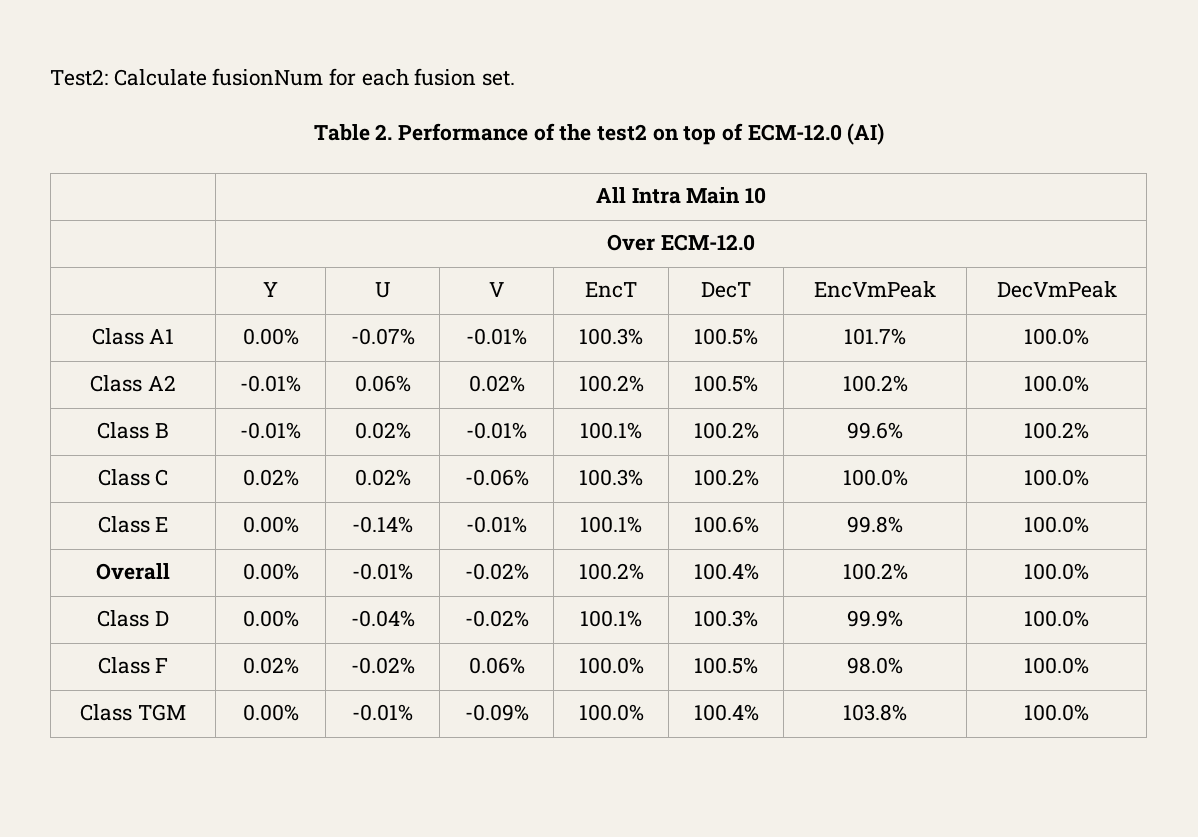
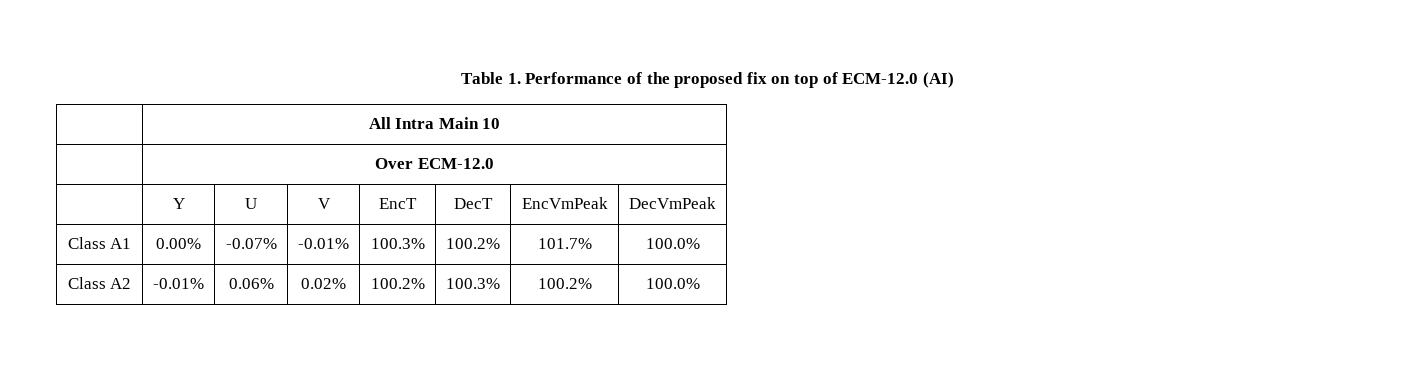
- Test2: Calculate fusionNum for each fusion set.
- Table 2. Performance of the test2 on top of ECM-12.0 (AI)
+ Table 1. Performance of the proposed fix on top of ECM-12.0 (AI)
- Class A1 | 0.00% | -0.07% | -0.01% | 100.3% | 100.5% | 101.7% | 100.0%
+ Class A1 | 0.00% | -0.07% | -0.01% | 100.3% | 100.2% | 101.7% | 100.0%
- Class A2 | -0.01% | 0.06% | 0.02% | 100.2% | 100.5% | 100.2% | 100.0%
- Class B | -0.01% | 0.02% | -0.01% | 100.1% | 100.2% | 99.6% | 100.2%
- Class C | 0.02% | 0.02% | -0.06% | 100.3% | 100.2% | 100.0% | 100.0%
- Class E | 0.00% | -0.14% | -0.01% | 100.1% | 100.6% | 99.8% | 100.0%
- Overall | 0.00% | -0.01% | -0.02% | 100.2% | 100.4% | 100.2% | 100.0%
- Class D | 0.00% | -0.04% | -0.02% | 100.1% | 100.3% | 99.9% | 100.0%
- Class F | 0.02% | -0.02% | 0.06% | 100.0% | 100.5% | 98.0% | 100.0%
- Class TGM | 0.00% | -0.01% | -0.09% | 100.0% | 100.4% | 103.8% | 100.0%
+ Class A2 | -0.01% | 0.06% | 0.02% | 100.2% | 100.3% | 100.2% | 100.0%

